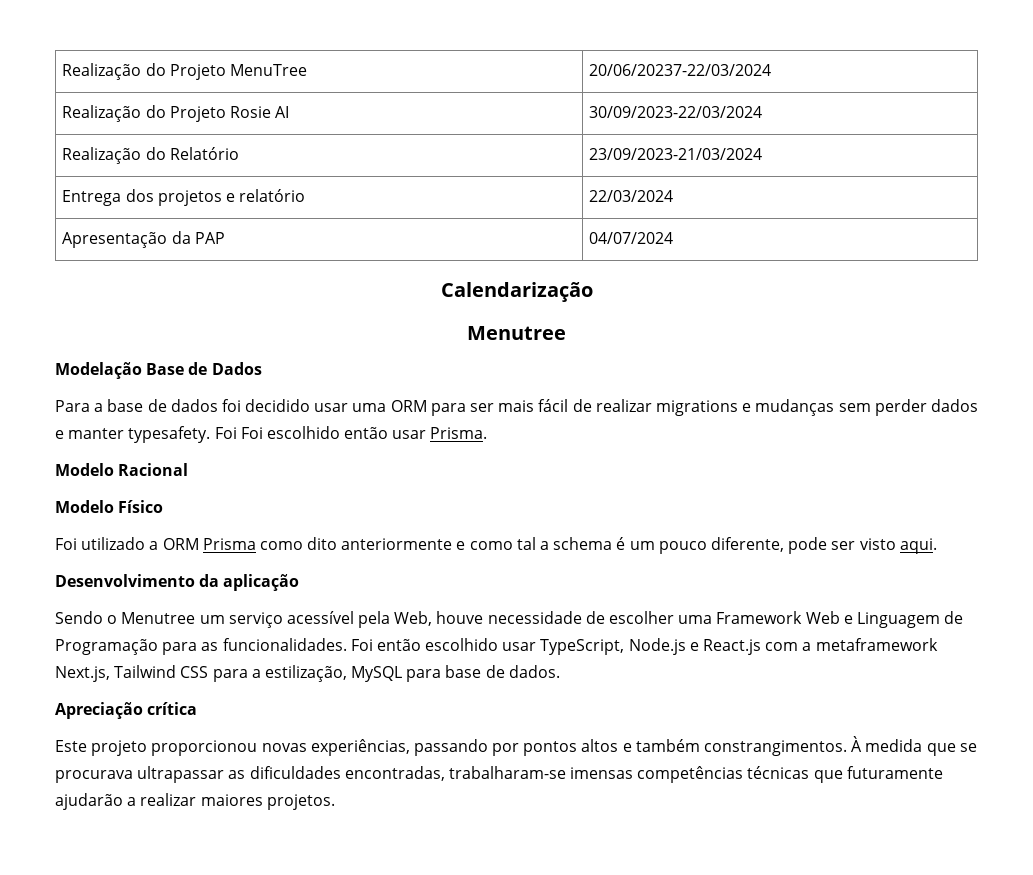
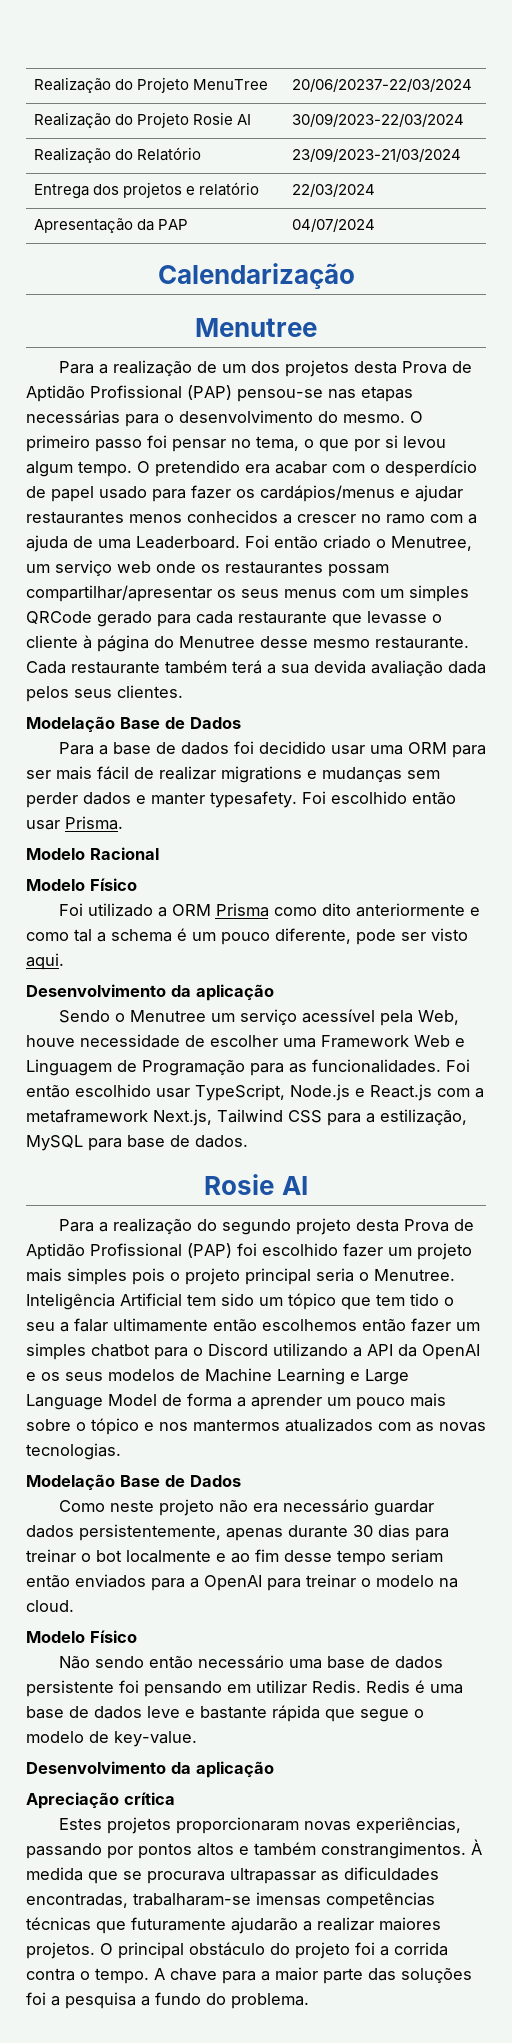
+ Para a realização de um dos projetos desta Prova de Aptidão Profissional (PAP) pensou-se nas etapas necessárias para o desenvolvimento do mesmo. O primeiro passo foi pensar no tema, o que por si levou algum tempo. O pretendido era acabar com o desperdício de papel usado para fazer os cardápios/menus e ajudar restaurantes menos conhecidos a crescer no ramo com a ajuda de uma Leaderboard. Foi então criado o Menutree, um serviço web onde os restaurantes possam compartilhar/apresentar os seus menus com um simples QRCode gerado para cada restaurante que levasse o cliente à página do Menutree desse mesmo restaurante. Cada restaurante também terá a sua devida avaliação dada pelos seus clientes.
- Foi Foi escolhido então usar Prisma.
+ Foi escolhido então usar Prisma.
  Foi então escolhido usar TypeScript, Node.js e React.js com a metaframework Next.js, Tailwind CSS para a estilização, MySQL para base de dados.
+ Rosie AI
+ Para a realização do segundo projeto desta Prova de Aptidão Profissional (PAP) foi escolhido fazer um projeto mais simples pois o projeto principal seria o Menutree. Inteligência Artificial tem sido um tópico que tem tido o seu a falar ultimamente então escolhemos então fazer um simples chatbot para o Discord utilizando a API da OpenAI e os seus modelos de Machine Learning e Large Language Model de forma a aprender um pouco mais sobre o tópico e nos mantermos atualizados com as novas tecnologias.
+ Modelação Base de Dados
+ Como neste projeto não era necessário guardar dados persistentemente, apenas durante 30 dias para treinar o bot localmente e ao fim desse tempo seriam então enviados para a OpenAI para treinar o modelo na cloud.
+ Modelo Físico
+ Não sendo então necessário uma base de dados persistente foi pensando em utilizar Redis. Redis é uma base de dados leve e bastante rápida que segue o modelo de key-value.
+ Desenvolvimento da aplicação
- Este projeto proporcionou novas experiências, passando por pontos altos e também constrangimentos.
+ Estes projetos proporcionaram novas experiências, passando por pontos altos e também constrangimentos.
+ O principal obstáculo do projeto foi a corrida contra o tempo. A chave para a maior parte das soluções foi a pesquisa a fundo do problema.

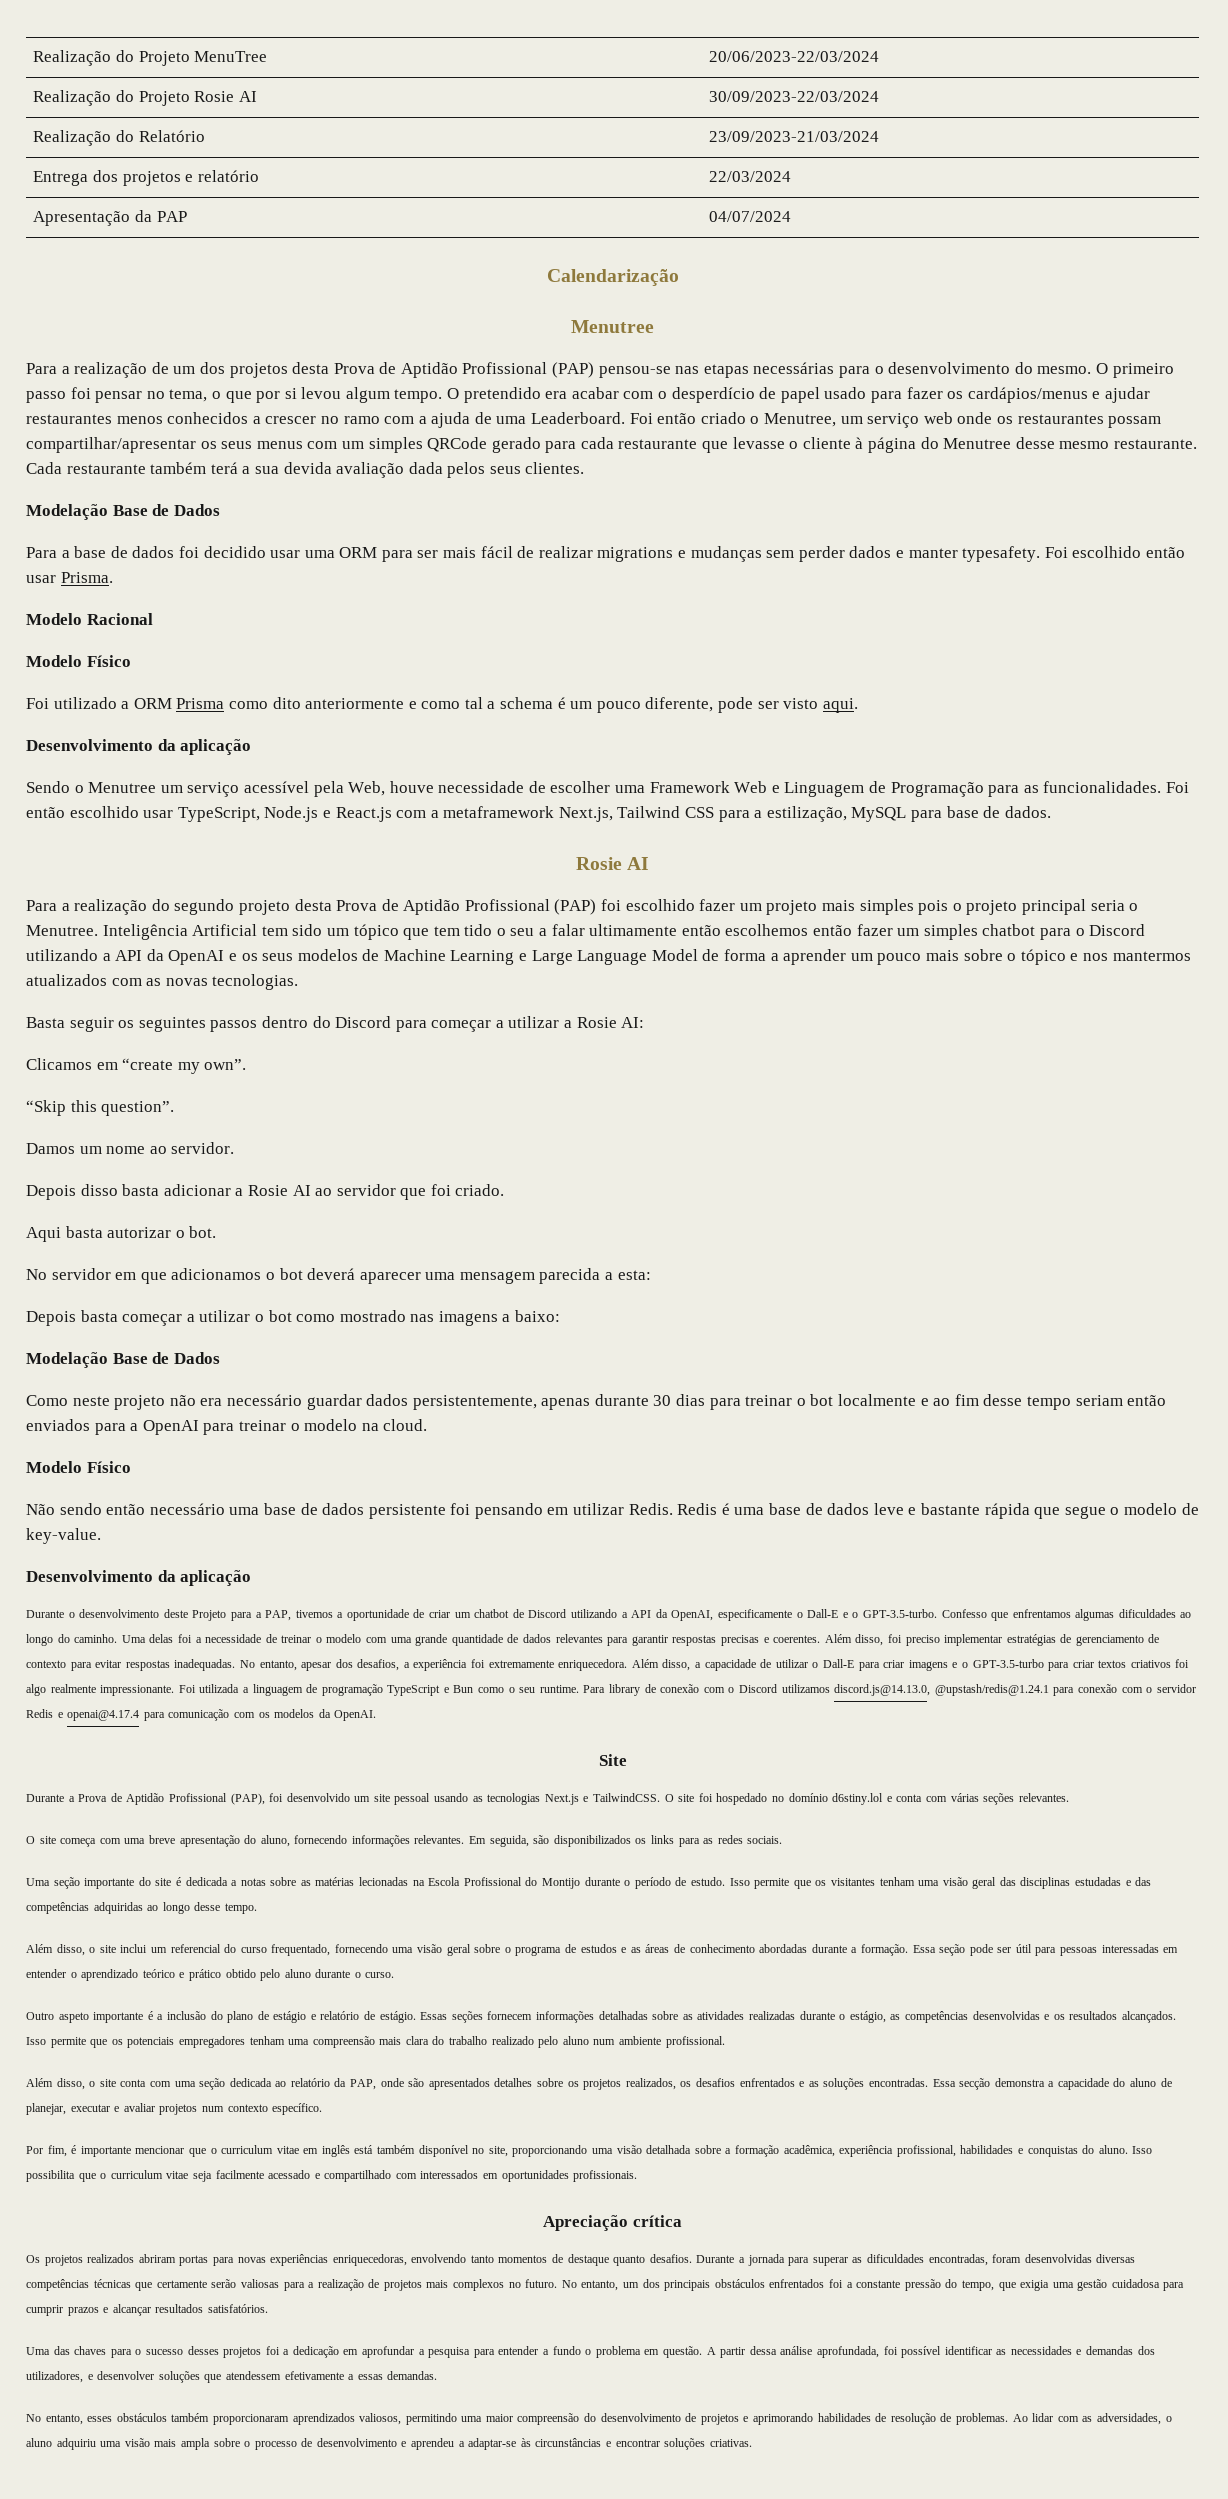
- Realização do Projeto MenuTree | 20/06/20237-22/03/2024
+ Realização do Projeto MenuTree | 20/06/2023-22/03/2024
+ Basta seguir os seguintes passos dentro do Discord para começar a utilizar a Rosie AI:
+ Clicamos em “create my own”.
+ “Skip this question”.
+ Damos um nome ao servidor.
+ Depois disso basta adicionar a Rosie AI ao servidor que foi criado.
+ Aqui basta autorizar o bot.
+ No servidor em que adicionamos o bot deverá aparecer uma mensagem parecida a esta:
+ Depois basta começar a utilizar o bot como mostrado nas imagens a baixo:
+ Durante o desenvolvimento deste Projeto para a PAP, tivemos a oportunidade de criar um chatbot de Discord utilizando a API da OpenAI, especificamente o Dall-E e o GPT-3.5-turbo. Confesso que enfrentamos algumas dificuldades ao longo do caminho. Uma delas foi a necessidade de treinar o modelo com uma grande quantidade de dados relevantes para garantir respostas precisas e coerentes. Além disso, foi preciso implementar estratégias de gerenciamento de contexto para evitar respostas inadequadas. No entanto, apesar dos desafios, a experiência foi extremamente enriquecedora. Além disso, a capacidade de utilizar o Dall-E para criar imagens e o GPT-3.5-turbo para criar textos criativos foi algo realmente impressionante. Foi utilizada a linguagem de programação TypeScript e Bun como o seu runtime. Para library de conexão com o Discord utilizamos discord.js@14.13.0, @upstash/redis@1.24.1 para conexão com o servidor Redis e openai@4.17.4 para comunicação com os modelos da OpenAI.
+ Site
+ Durante a Prova de Aptidão Profissional (PAP), foi desenvolvido um site pessoal usando as tecnologias Next.js e TailwindCSS. O site foi hospedado no domínio d6stiny.lol e conta com várias seções relevantes.
+ O site começa com uma breve apresentação do aluno, fornecendo informações relevantes. Em seguida, são disponibilizados os links para as redes sociais.
+ Uma seção importante do site é dedicada a notas sobre as matérias lecionadas na Escola Profissional do Montijo durante o período de estudo. Isso permite que os visitantes tenham uma visão geral das disciplinas estudadas e das competências adquiridas ao longo desse tempo.
+ Além disso, o site inclui um referencial do curso frequentado, fornecendo uma visão geral sobre o programa de estudos e as áreas de conhecimento abordadas durante a formação. Essa seção pode ser útil para pessoas interessadas em entender o aprendizado teórico e prático obtido pelo aluno durante o curso.
+ Outro aspeto importante é a inclusão do plano de estágio e relatório de estágio. Essas seções fornecem informações detalhadas sobre as atividades realizadas durante o estágio, as competências desenvolvidas e os resultados alcançados. Isso permite que os potenciais empregadores tenham uma compreensão mais clara do trabalho realizado pelo aluno num ambiente profissional.
+ Além disso, o site conta com uma seção dedicada ao relatório da PAP, onde são apresentados detalhes sobre os projetos realizados, os desafios enfrentados e as soluções encontradas. Essa secção demonstra a capacidade do aluno de planejar, executar e avaliar projetos num contexto específico.
+ Por fim, é importante mencionar que o curriculum vitae em inglês está também disponível no site, proporcionando uma visão detalhada sobre a formação acadêmica, experiência profissional, habilidades e conquistas do aluno. Isso possibilita que o curriculum vitae seja facilmente acessado e compartilhado com interessados em oportunidades profissionais.
  Apreciação crítica
- Estes projetos proporcionaram novas experiências, passando por pontos altos e também constrangimentos. À medida que se procurava ultrapassar as dificuldades encontradas, trabalharam-se imensas competências técnicas que futuramente ajudarão a realizar maiores projetos. O principal obstáculo do projeto foi a corrida contra o tempo. A chave para a maior parte das soluções foi a pesquisa a fundo do problema.
+ Os projetos realizados abriram portas para novas experiências enriquecedoras, envolvendo tanto momentos de destaque quanto desafios. Durante a jornada para superar as dificuldades encontradas, foram desenvolvidas diversas competências técnicas que certamente serão valiosas para a realização de projetos mais complexos no futuro. No entanto, um dos principais obstáculos enfrentados foi a constante pressão do tempo, que exigia uma gestão cuidadosa para cumprir prazos e alcançar resultados satisfatórios.
+ Uma das chaves para o sucesso desses projetos foi a dedicação em aprofundar a pesquisa para entender a fundo o problema em questão. A partir dessa análise aprofundada, foi possível identificar as necessidades e demandas dos utilizadores, e desenvolver soluções que atendessem efetivamente a essas demandas.
+ No entanto, esses obstáculos também proporcionaram aprendizados valiosos, permitindo uma maior compreensão do desenvolvimento de projetos e aprimorando habilidades de resolução de problemas. Ao lidar com as adversidades, o aluno adquiriu uma visão mais ampla sobre o processo de desenvolvimento e aprendeu a adaptar-se às circunstâncias e encontrar soluções criativas.

